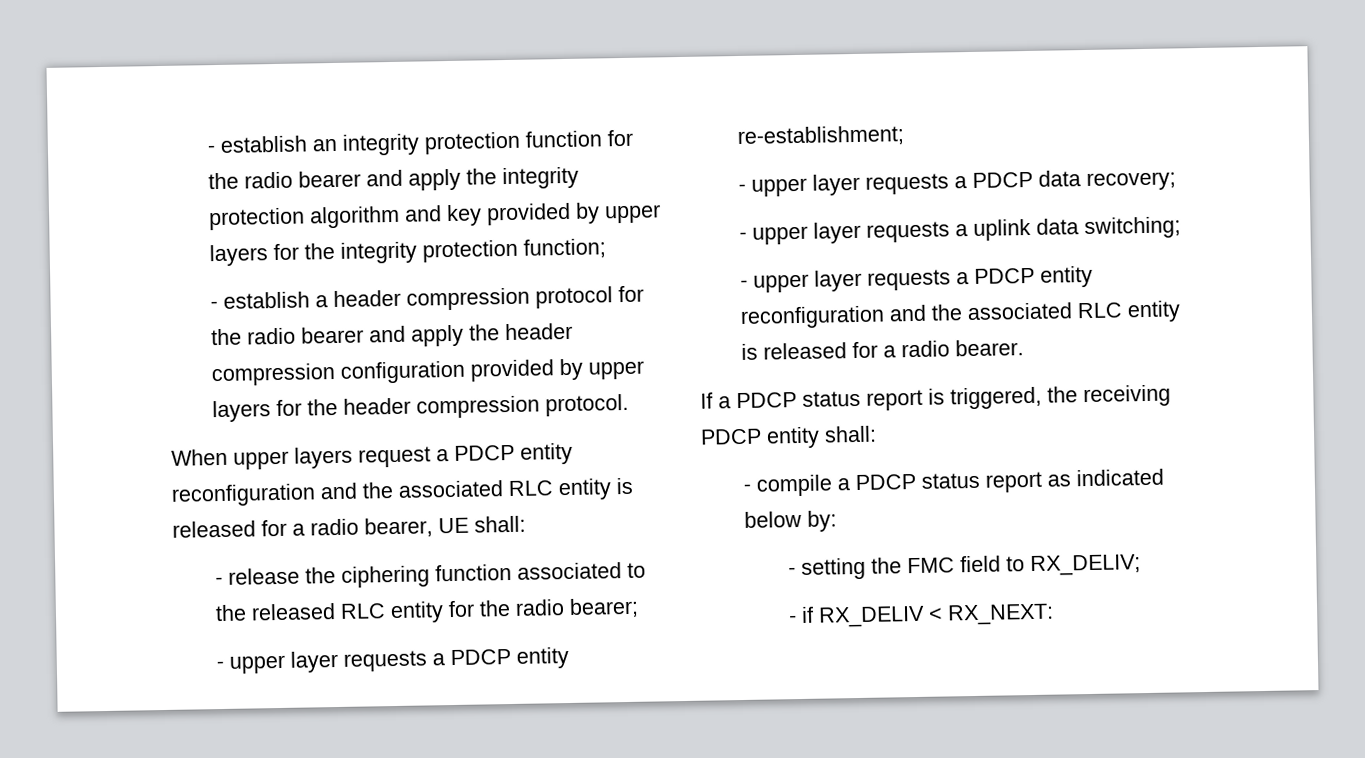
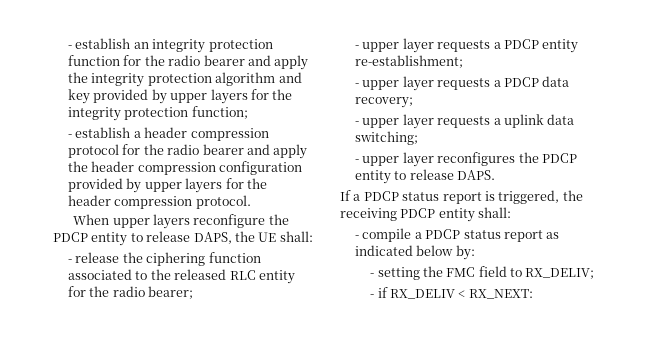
- When upper layers request a PDCP entity reconfiguration and the associated RLC entity is released for a radio bearer, UE shall:
+ When upper layers reconfigure the PDCP entity to release DAPS, the UE shall:
- - upper layer requests a PDCP entity reconfiguration and the associated RLC entity is released for a radio bearer.
+ - upper layer reconfigures the PDCP entity to release DAPS.

